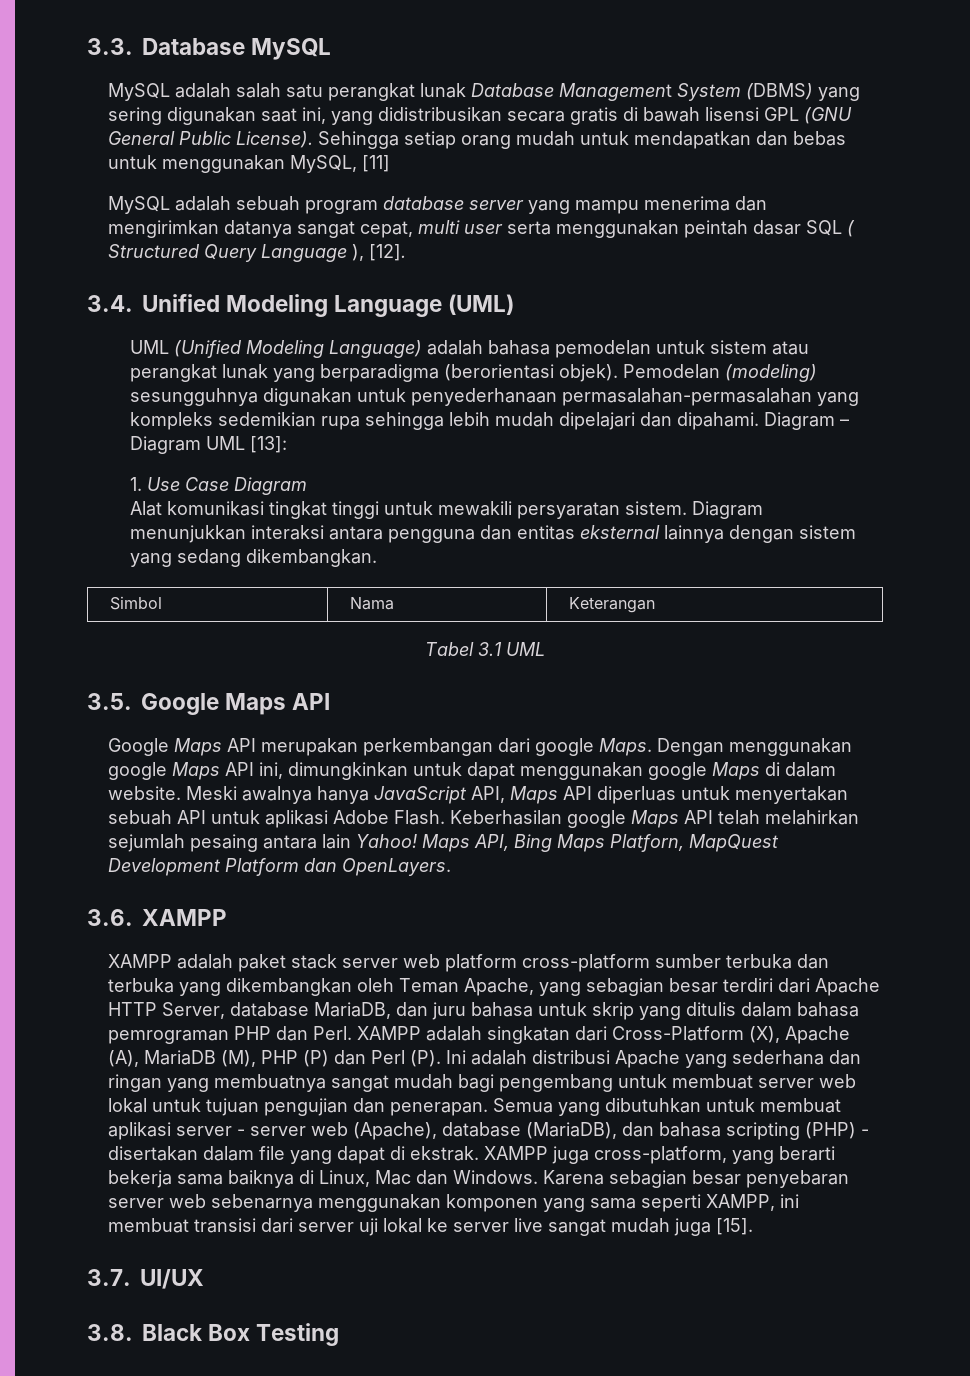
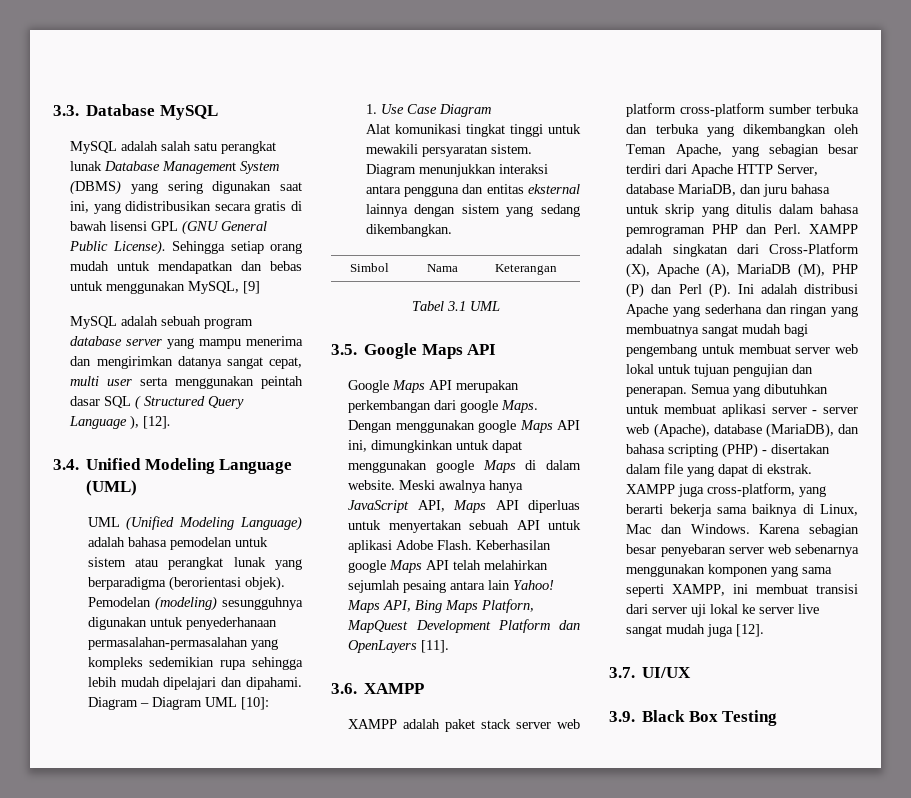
- Sehingga setiap orang mudah untuk mendapatkan dan bebas untuk menggunakan MySQL, [11]
+ Sehingga setiap orang mudah untuk mendapatkan dan bebas untuk menggunakan MySQL, [9]
- Diagram – Diagram UML [13]:
+ Diagram – Diagram UML [10]:
- Maps API, Bing Maps Platforn, MapQuest Development Platform dan OpenLayers.
+ Maps API, Bing Maps Platforn, MapQuest Development Platform dan OpenLayers [11].
- Karena sebagian besar penyebaran server web sebenarnya menggunakan komponen yang sama seperti XAMPP, ini membuat transisi dari server uji lokal ke server live sangat mudah juga [15].
+ Karena sebagian besar penyebaran server web sebenarnya menggunakan komponen yang sama seperti XAMPP, ini membuat transisi dari server uji lokal ke server live sangat mudah juga [12].
- 3.8. Black Box Testing
+ 3.9. Black Box Testing

